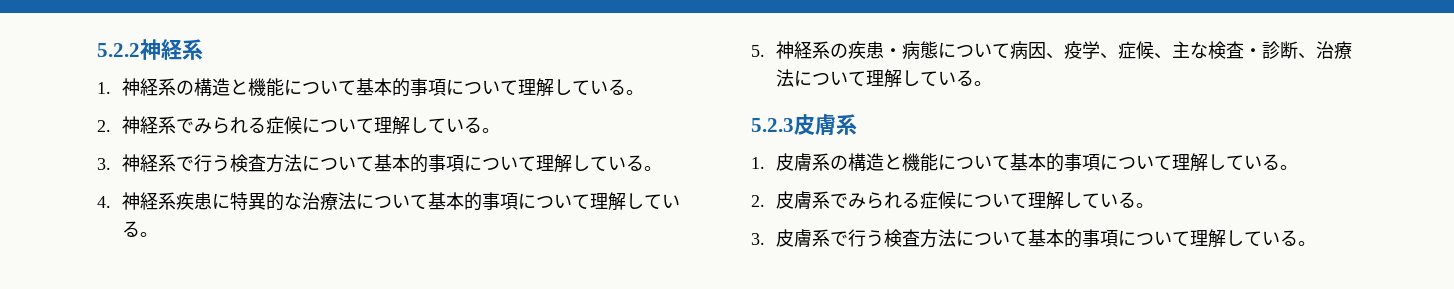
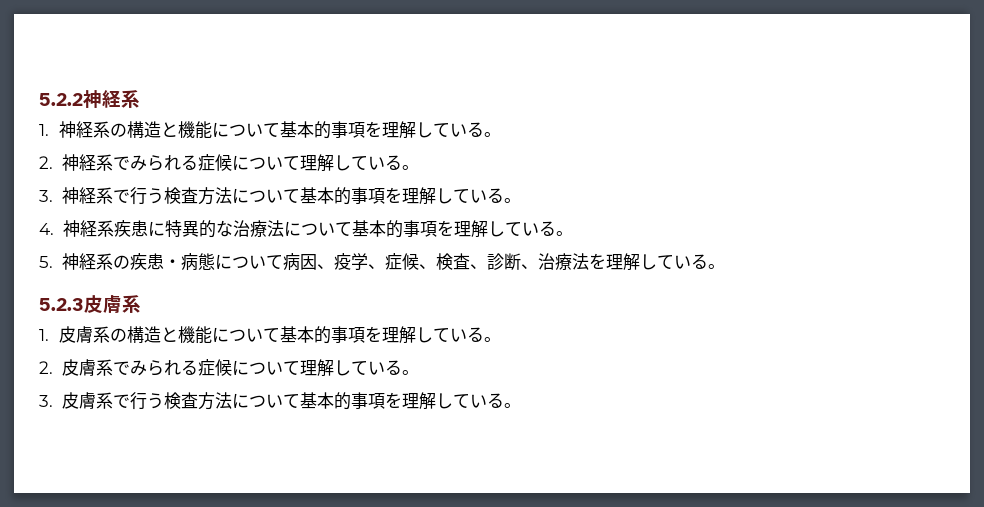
- 1.神経系の構造と機能について基本的事項について理解している。
+ 1.神経系の構造と機能について基本的事項を理解している。
- 3.神経系で行う検査方法について基本的事項について理解している。
+ 3.神経系で行う検査方法について基本的事項を理解している。
- 4.神経系疾患に特異的な治療法について基本的事項について理解している。
+ 4.神経系疾患に特異的な治療法について基本的事項を理解している。
- 5.神経系の疾患・病態について病因、疫学、症候、主な検査・診断、治療法について理解している。
+ 5.神経系の疾患・病態について病因、疫学、症候、検査、診断、治療法を理解している。
- 1.皮膚系の構造と機能について基本的事項について理解している。
+ 1.皮膚系の構造と機能について基本的事項を理解している。
- 3.皮膚系で行う検査方法について基本的事項について理解している。
+ 3.皮膚系で行う検査方法について基本的事項を理解している。

